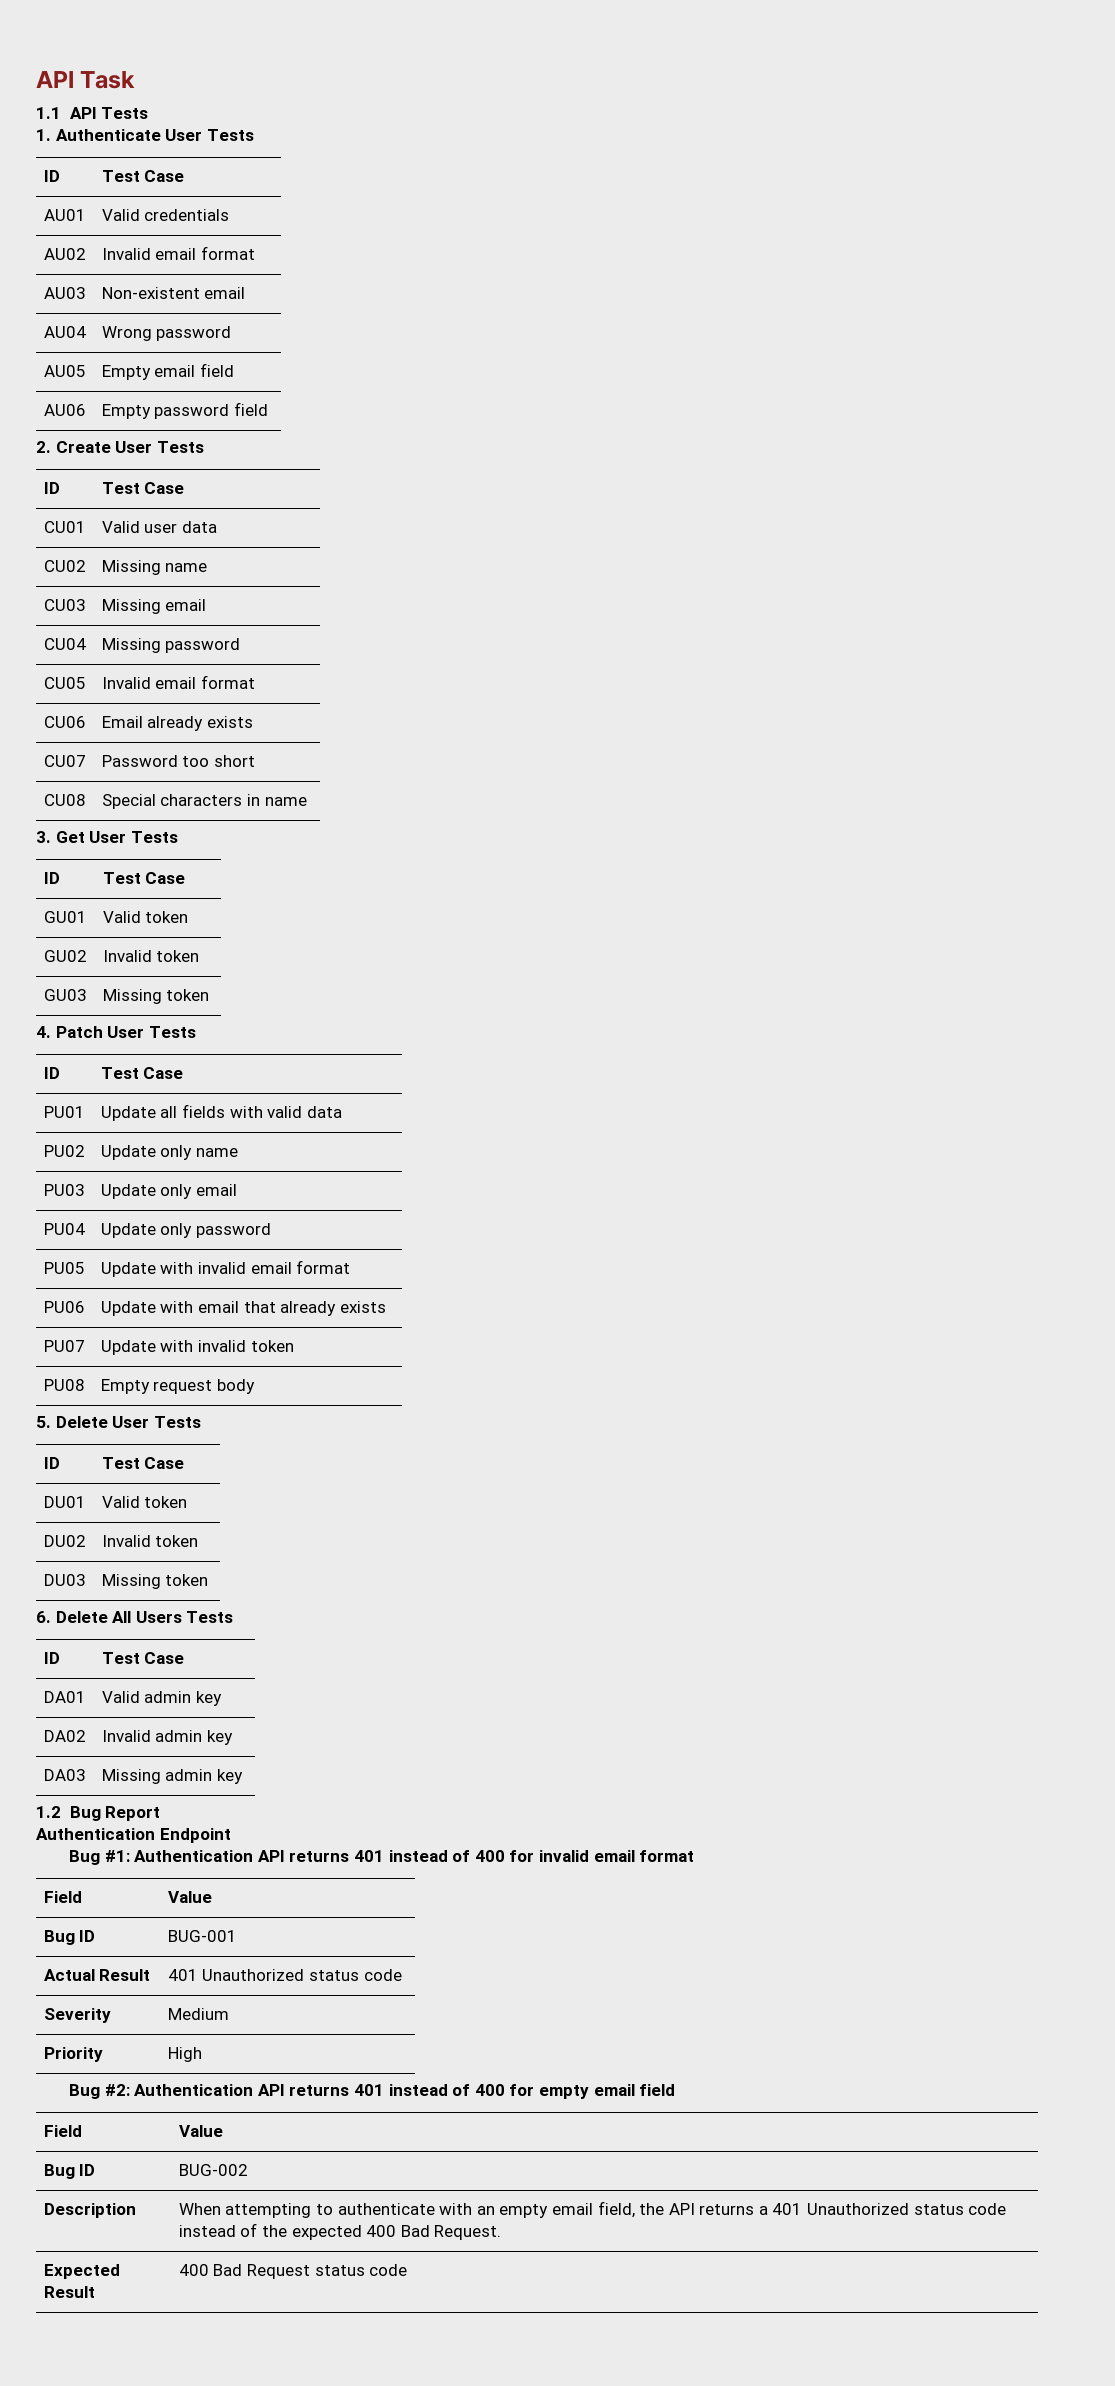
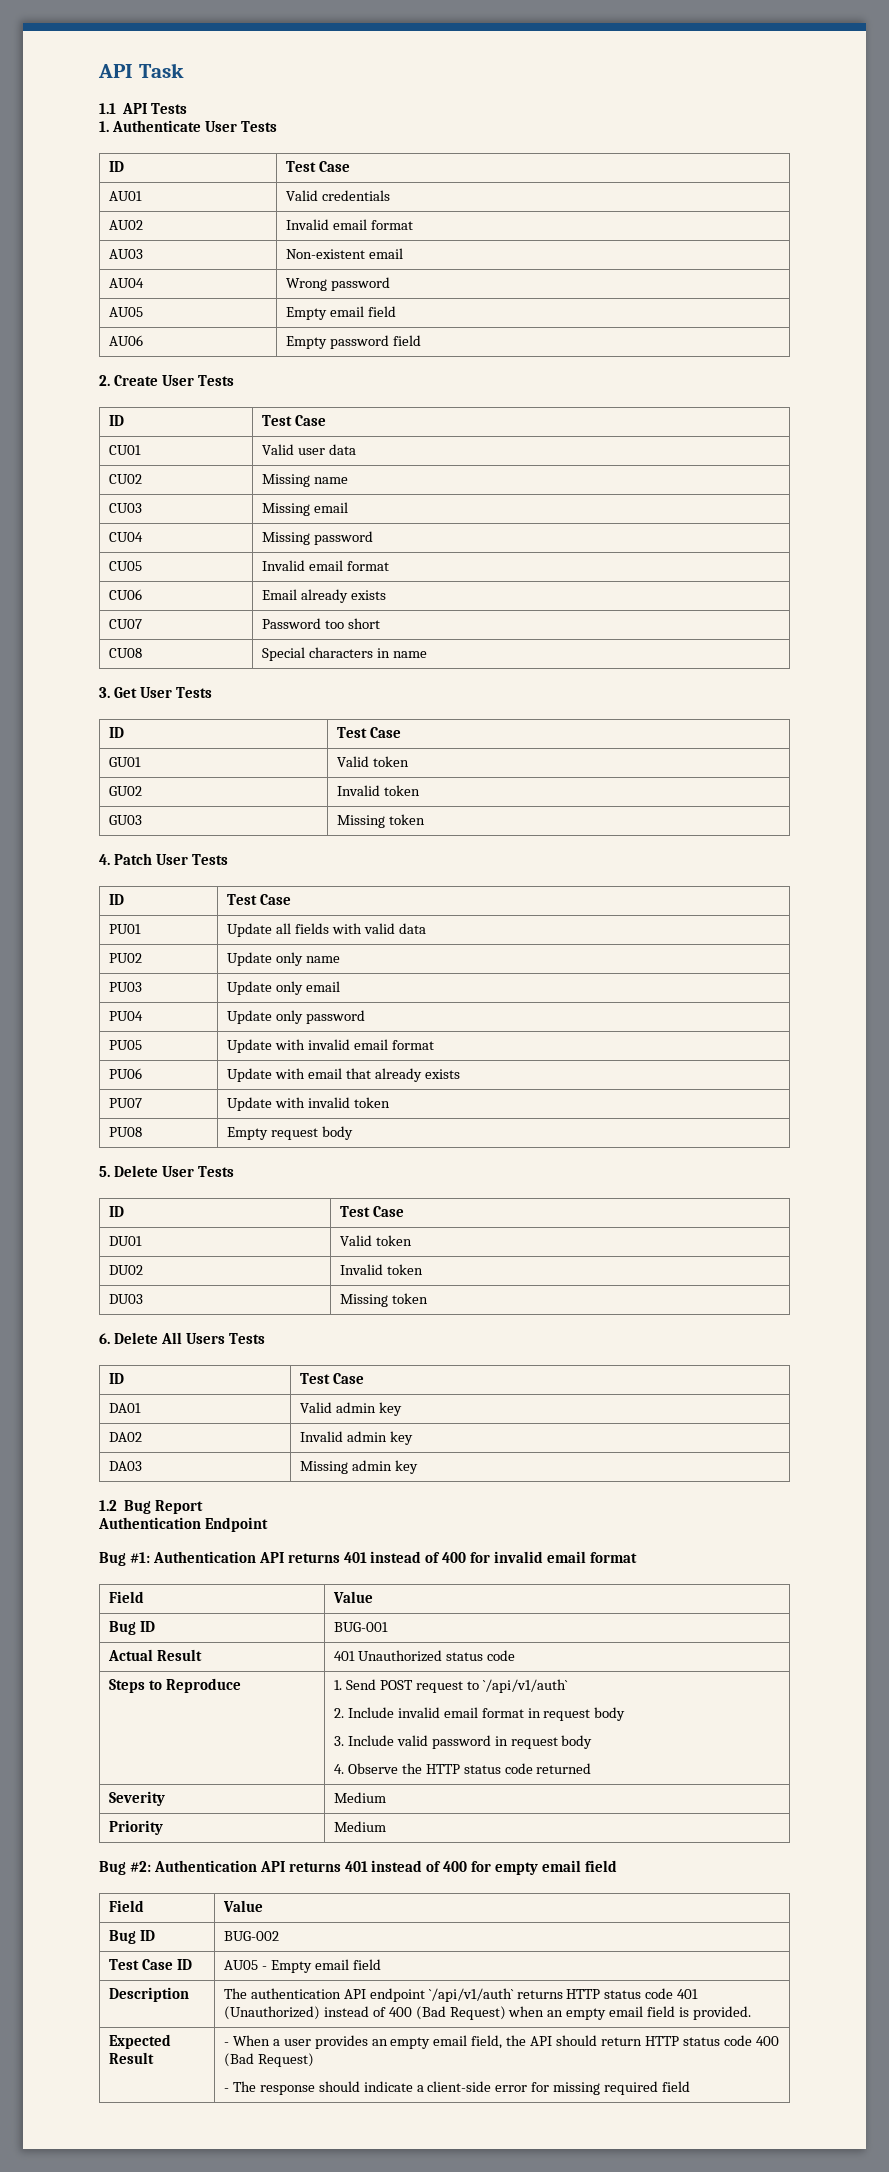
+ Steps to Reproduce | 1. Send POST request to `/api/v1/auth`
+ 2. Include invalid email format in request body
+ 3. Include valid password in request body
+ 4. Observe the HTTP status code returned
- Priority | High
+ Priority | Medium
- Description | When attempting to authenticate with an empty email field, the API returns a 401 Unauthorized status code instead of the expected 400 Bad Request.
- Expected Result | 400 Bad Request status code
+ Test Case ID | AU05 - Empty email field
+ Description | The authentication API endpoint `/api/v1/auth` returns HTTP status code 401 (Unauthorized) instead of 400 (Bad Request) when an empty email field is provided.
+ Expected Result | - When a user provides an empty email field, the API should return HTTP status code 400 (Bad Request)
+ - The response should indicate a client-side error for missing required field

